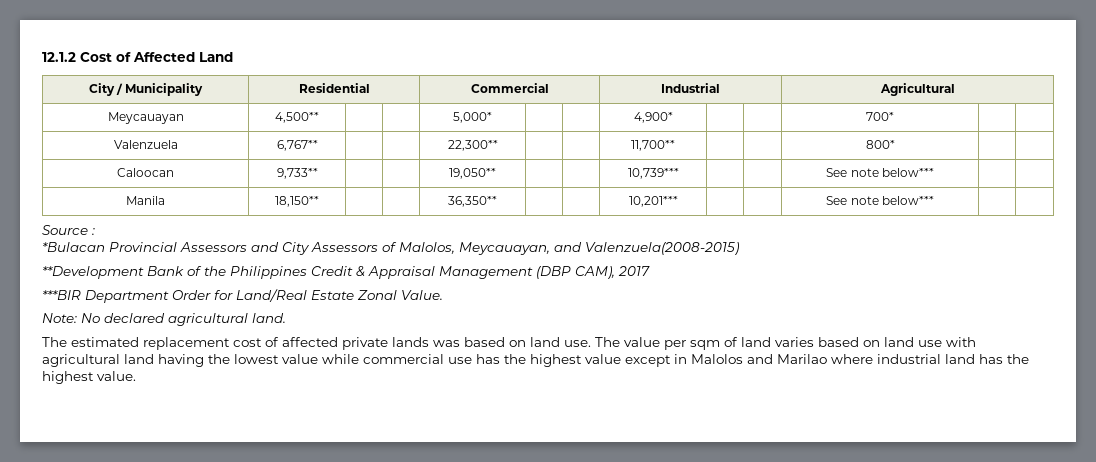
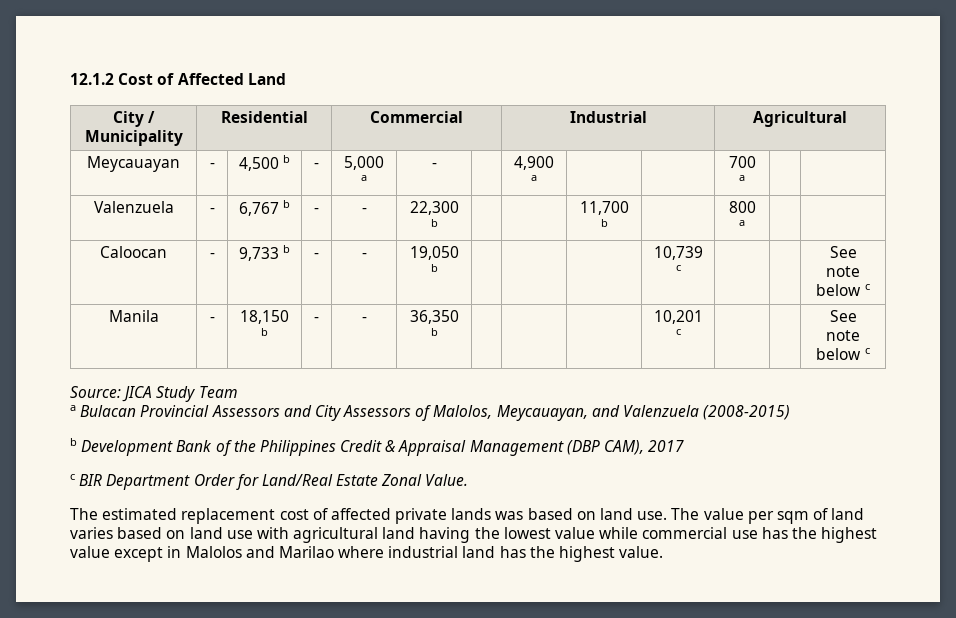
- Meycauayan | 4,500** | | | 5,000* | | | 4,900* | | | 700* | |
- Valenzuela | 6,767** | | | 22,300** | | | 11,700** | | | 800* | |
- Caloocan | 9,733** | | | 19,050** | | | 10,739*** | | | See note below*** | |
+ Meycauayan | - | 4,500 b | - | 5,000 a | - | | 4,900 a | | | 700 a | |
+ Valenzuela | - | 6,767 b | - | - | 22,300 b | | | 11,700 b | | 800 a | |
+ Caloocan | - | 9,733 b | - | - | 19,050 b | | | | 10,739 c | | | See note below c
- Manila | 18,150** | | | 36,350** | | | 10,201*** | | | See note below*** | |
- Source :
- *Bulacan Provincial Assessors and City Assessors of Malolos, Meycauayan, and Valenzuela(2008-2015)
- **Development Bank of the Philippines Credit & Appraisal Management (DBP CAM), 2017
+ Manila | - | 18,150 b | - | - | 36,350 b | | | | 10,201 c | | | See note below c
+ Source: JICA Study Team
+ a Bulacan Provincial Assessors and City Assessors of Malolos, Meycauayan, and Valenzuela (2008-2015)
+ b Development Bank of the Philippines Credit & Appraisal Management (DBP CAM), 2017
- ***BIR Department Order for Land/Real Estate Zonal Value.
+ c BIR Department Order for Land/Real Estate Zonal Value.
- Note: No declared agricultural land.

